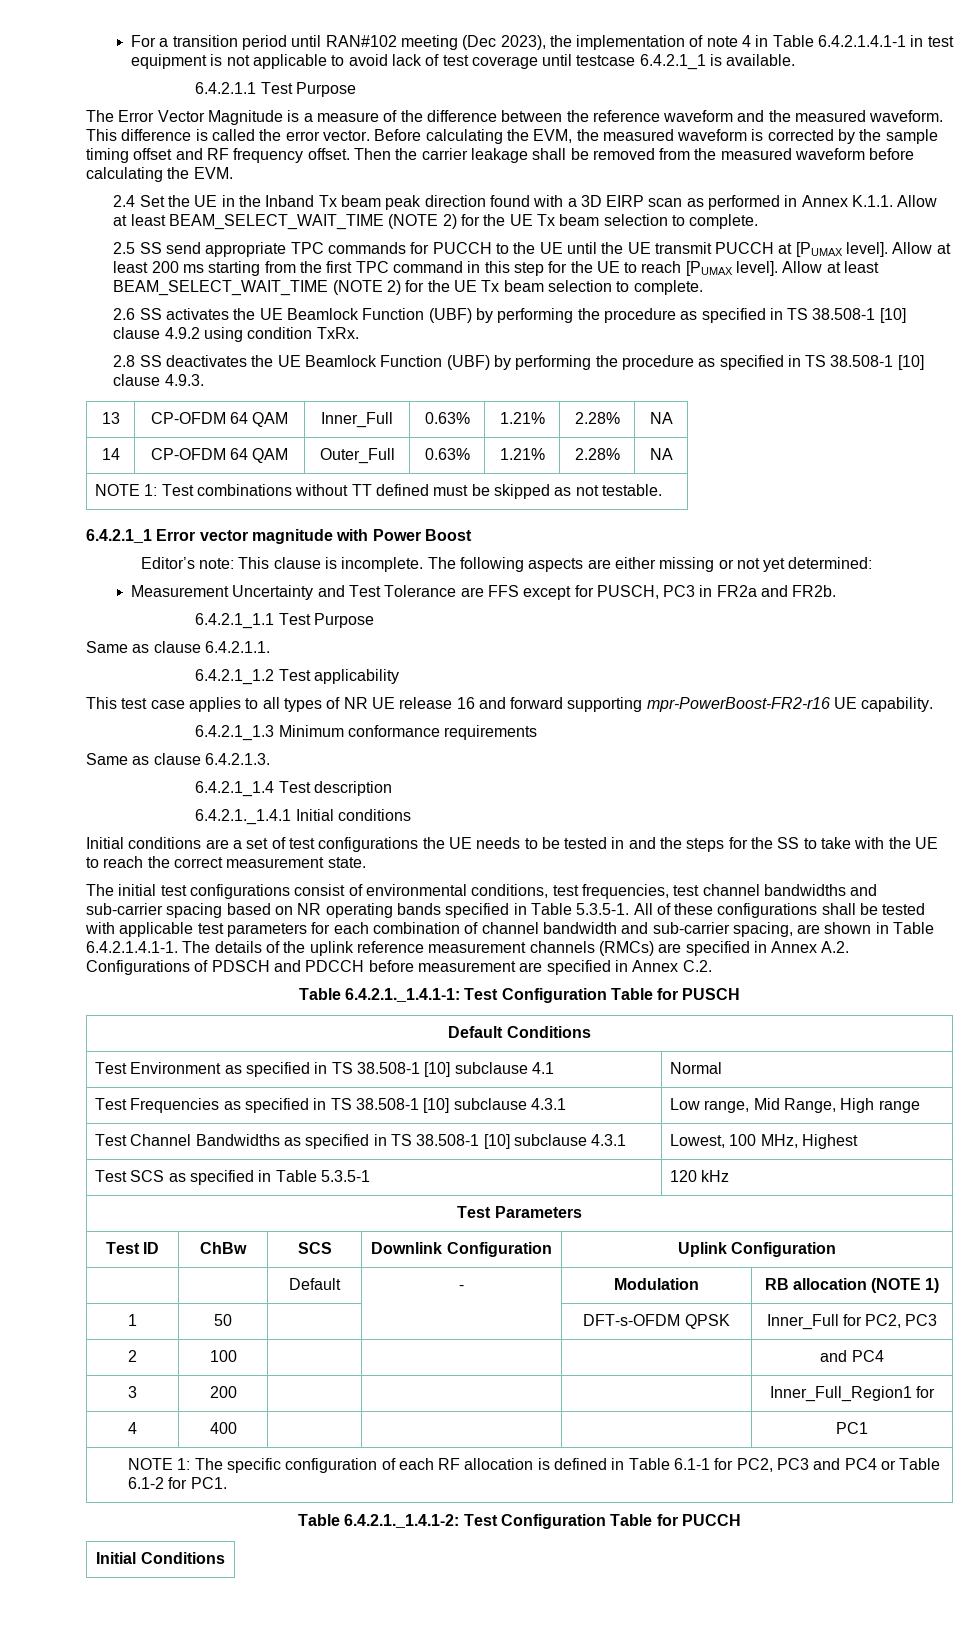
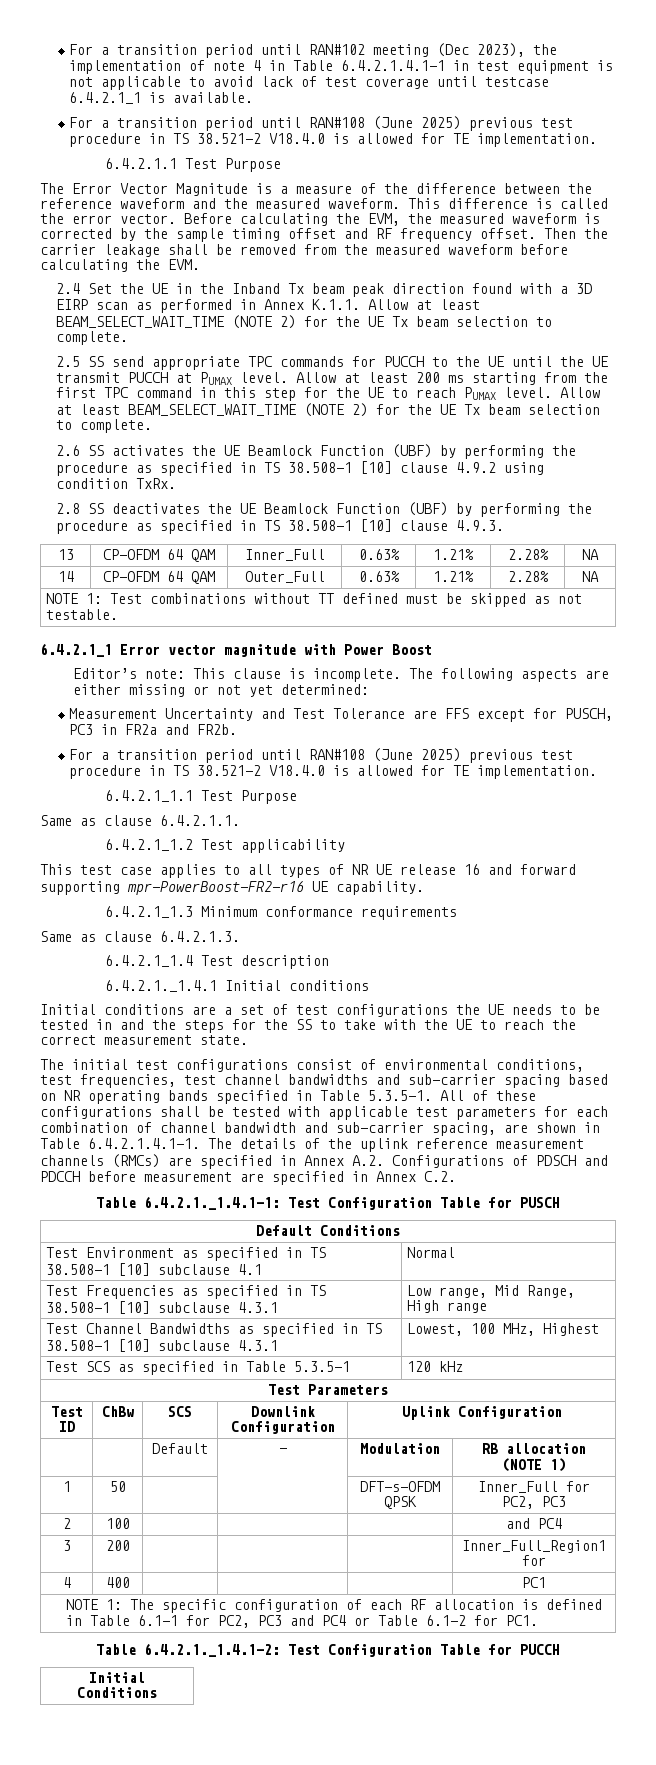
  For a transition period until RAN#102 meeting (Dec 2023), the implementation of note 4 in Table 6.4.2.1.4.1-1 in test equipment is not applicable to avoid lack of test coverage until testcase 6.4.2.1_1 is available.
+ For a transition period until RAN#108 (June 2025) previous test procedure in TS 38.521-2 V18.4.0 is allowed for TE implementation.
- 2.5 SS send appropriate TPC commands for PUCCH to the UE until the UE transmit PUCCH at [PUMAX level].
+ 2.5 SS send appropriate TPC commands for PUCCH to the UE until the UE transmit PUCCH at PUMAX level.
- Allow at least 200 ms starting from the first TPC command in this step for the UE to reach [PUMAX level].
+ Allow at least 200 ms starting from the first TPC command in this step for the UE to reach PUMAX level.
  Measurement Uncertainty and Test Tolerance are FFS except for PUSCH, PC3 in FR2a and FR2b.
+ For a transition period until RAN#108 (June 2025) previous test procedure in TS 38.521-2 V18.4.0 is allowed for TE implementation.

